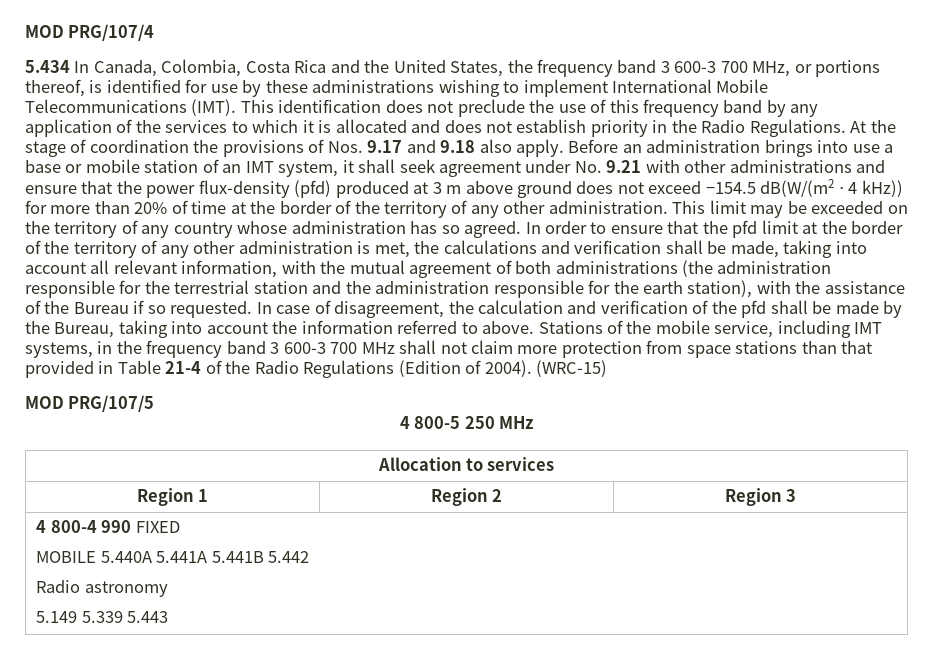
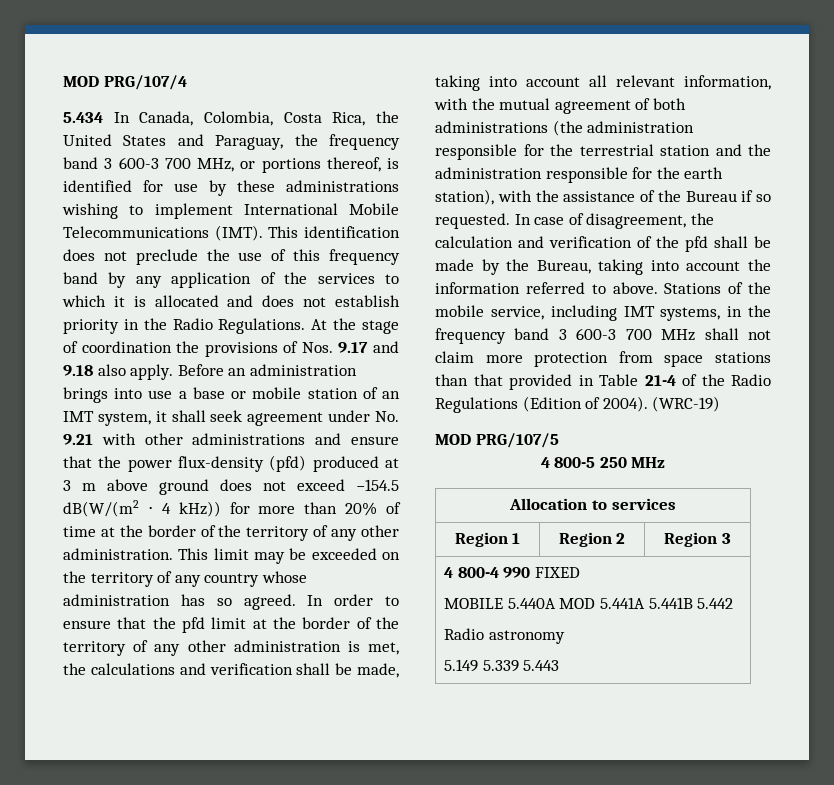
- 5.434 In Canada, Colombia, Costa Rica and the United States, the frequency band 3 600-3 700 MHz, or portions thereof, is identified for use by these administrations wishing to implement International Mobile Telecommunications (IMT).
+ 5.434 In Canada, Colombia, Costa Rica, the United States and Paraguay, the frequency band 3 600-3 700 MHz, or portions thereof, is identified for use by these administrations wishing to implement International Mobile Telecommunications (IMT).
- (WRC-15)
+ (WRC-19)
  4 800-4 990 FIXED
- MOBILE 5.440A 5.441A 5.441B 5.442
+ MOBILE 5.440A MOD 5.441A 5.441B 5.442

